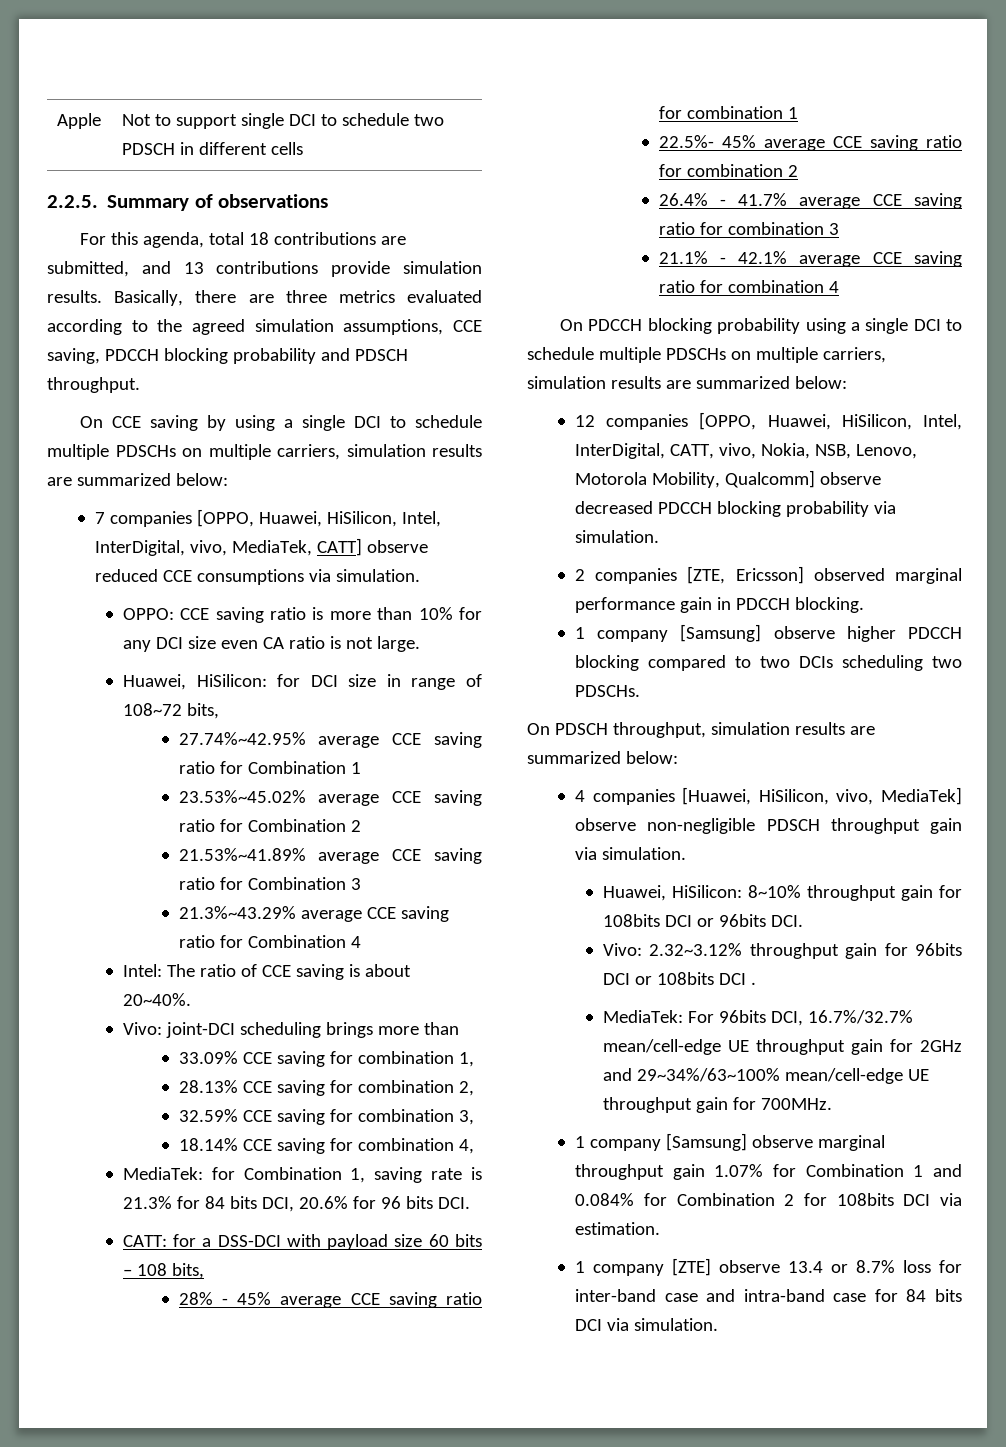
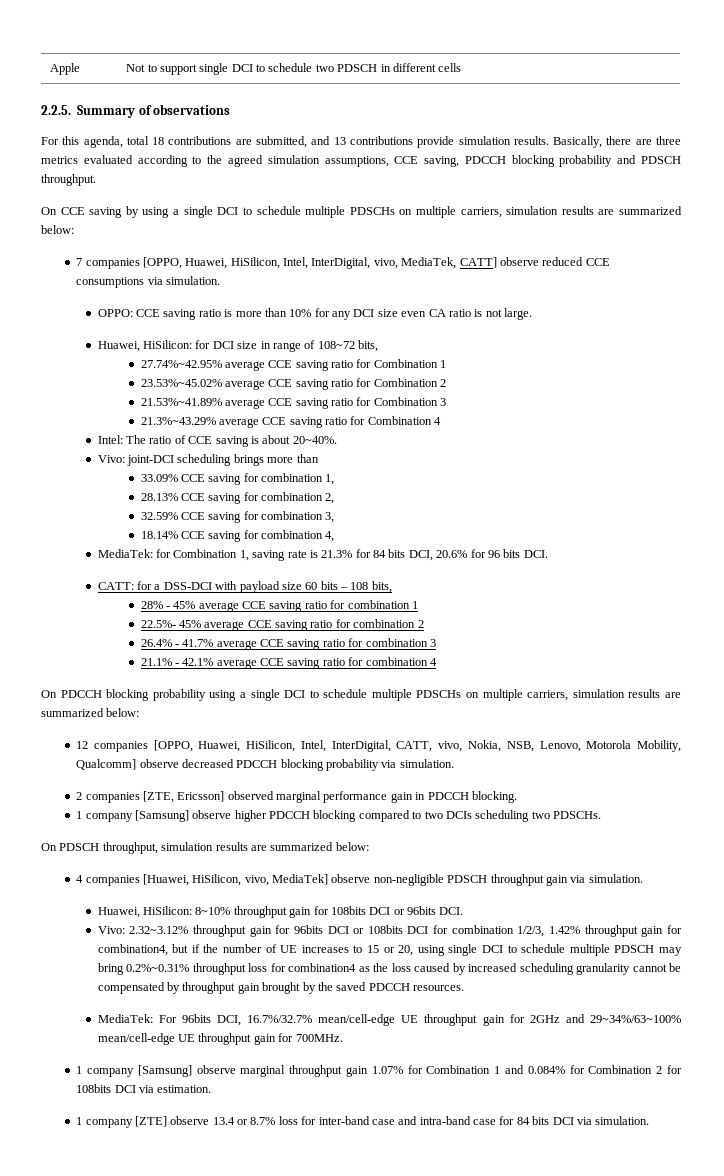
- Vivo: 2.32~3.12% throughput gain for 96bits DCI or 108bits DCI .
+ Vivo: 2.32~3.12% throughput gain for 96bits DCI or 108bits DCI for combination 1/2/3, 1.42% throughput gain for combination4, but if the number of UE increases to 15 or 20, using single DCI to schedule multiple PDSCH may bring 0.2%~0.31% throughput loss for combination4 as the loss caused by increased scheduling granularity cannot be compensated by throughput gain brought by the saved PDCCH resources.

